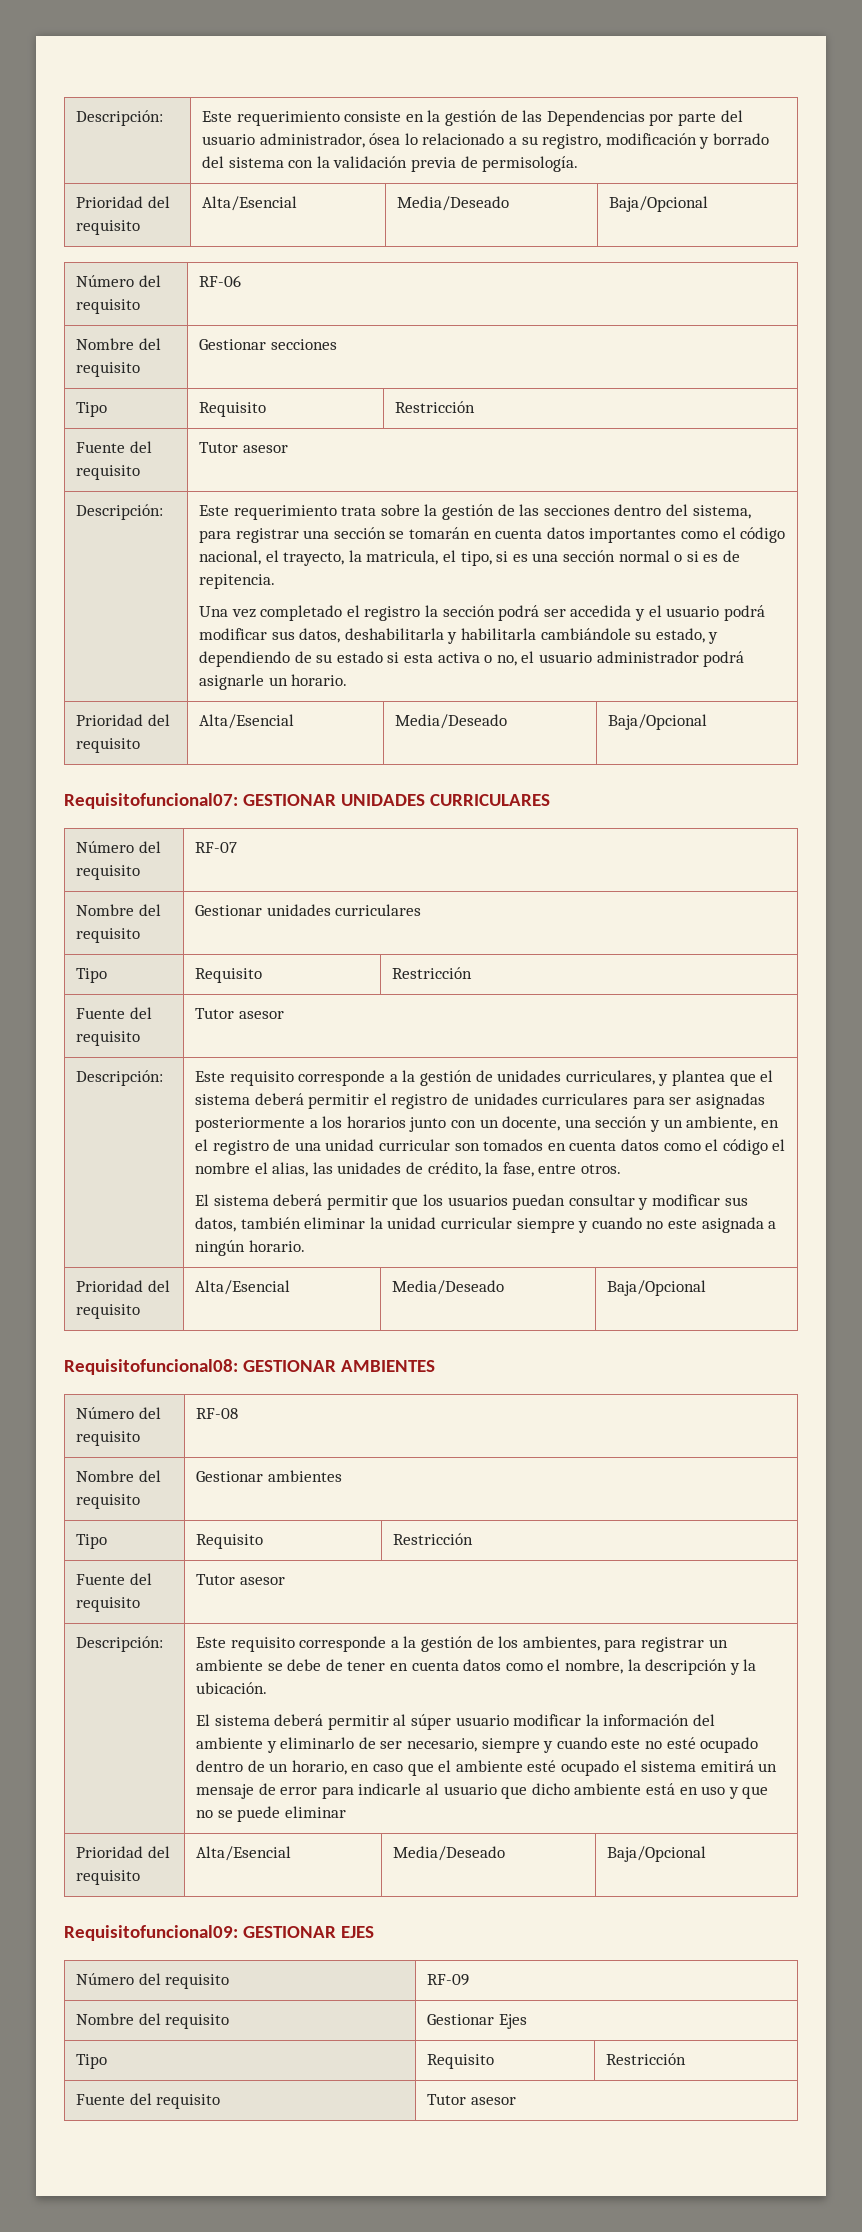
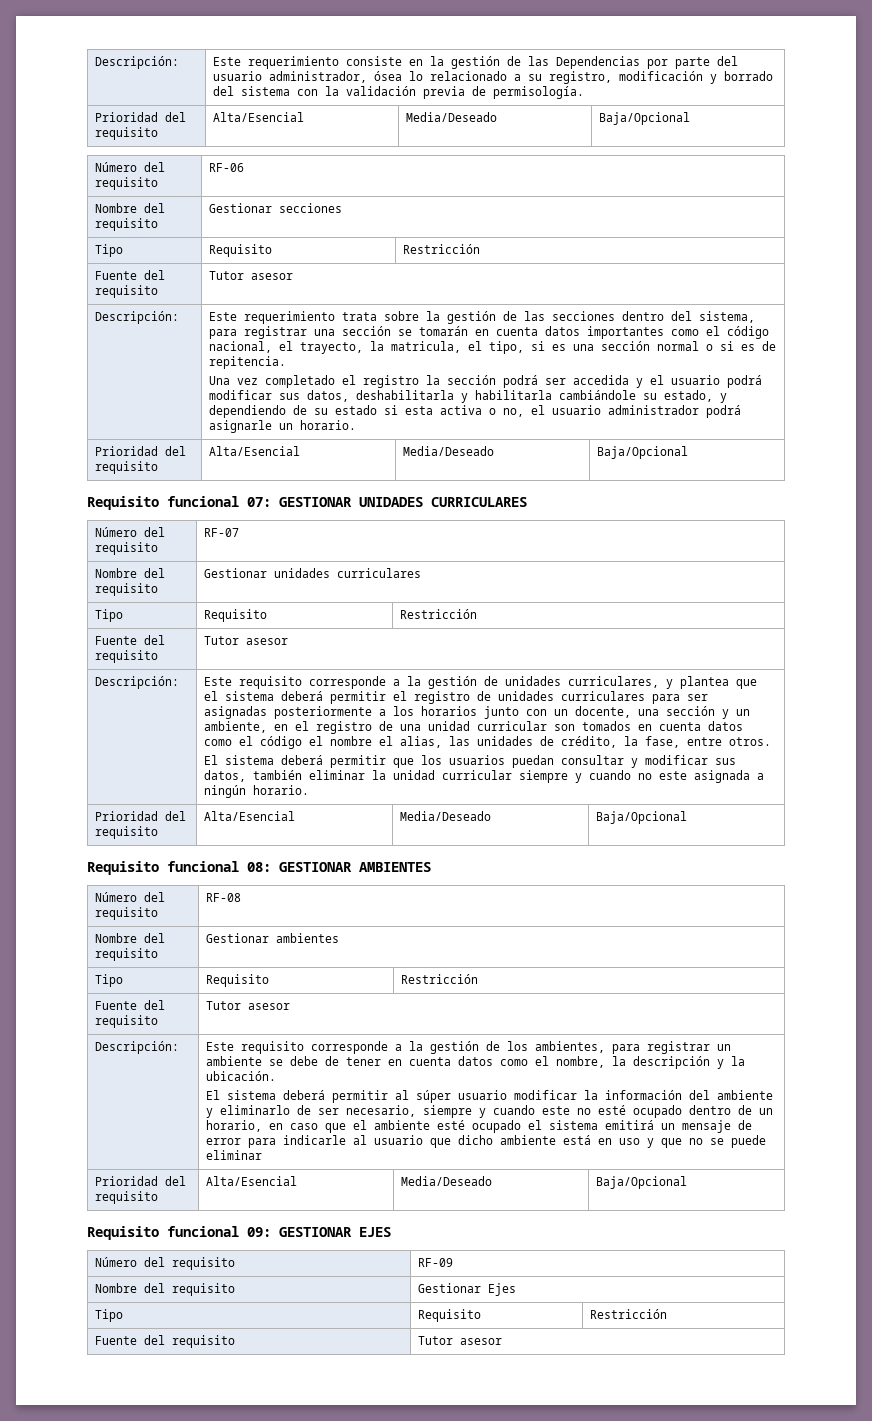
- Requisitofuncional07: GESTIONAR UNIDADES CURRICULARES
+ Requisito funcional 07: GESTIONAR UNIDADES CURRICULARES
- Requisitofuncional08: GESTIONAR AMBIENTES
+ Requisito funcional 08: GESTIONAR AMBIENTES
- Requisitofuncional09: GESTIONAR EJES
+ Requisito funcional 09: GESTIONAR EJES

